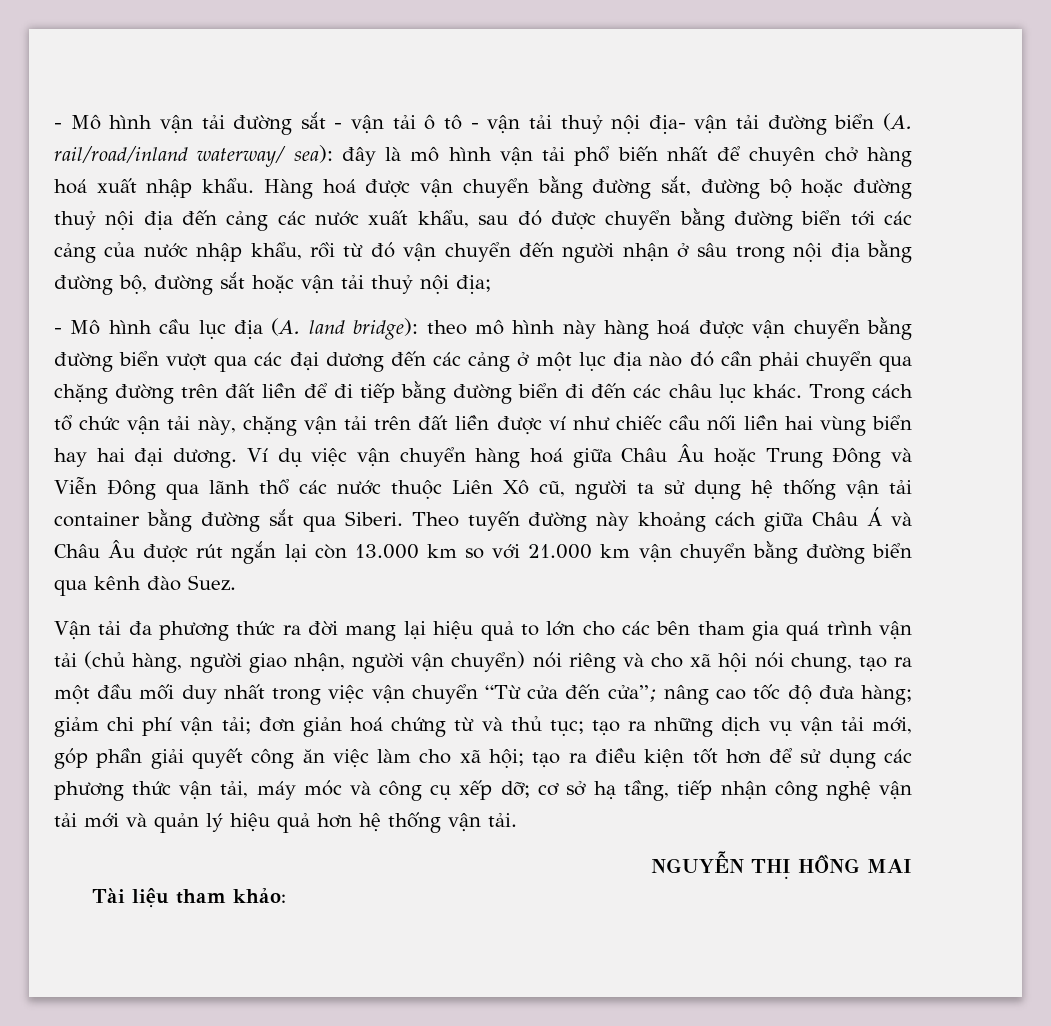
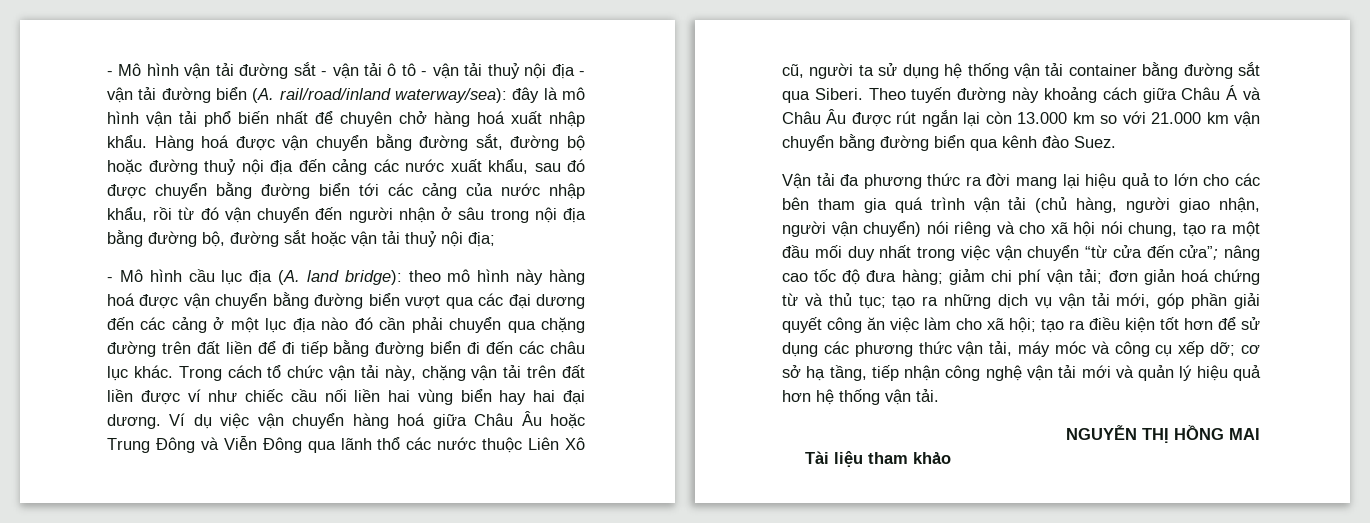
- - Mô hình vận tải đường sắt - vận tải ô tô - vận tải thuỷ nội địa- vận tải đường biển (A. rail/road/inland waterway/ sea): đây là mô hình vận tải phổ biến nhất để chuyên chở hàng hoá xuất nhập khẩu.
+ - Mô hình vận tải đường sắt - vận tải ô tô - vận tải thuỷ nội địa - vận tải đường biển (A. rail/road/inland waterway/sea): đây là mô hình vận tải phổ biến nhất để chuyên chở hàng hoá xuất nhập khẩu.
- Vận tải đa phương thức ra đời mang lại hiệu quả to lớn cho các bên tham gia quá trình vận tải (chủ hàng, người giao nhận, người vận chuyển) nói riêng và cho xã hội nói chung, tạo ra một đầu mối duy nhất trong việc vận chuyển “Từ cửa đến cửa”;
+ Vận tải đa phương thức ra đời mang lại hiệu quả to lớn cho các bên tham gia quá trình vận tải (chủ hàng, người giao nhận, người vận chuyển) nói riêng và cho xã hội nói chung, tạo ra một đầu mối duy nhất trong việc vận chuyển “từ cửa đến cửa”;
- Tài liệu tham khảo:
+ Tài liệu tham khảo

